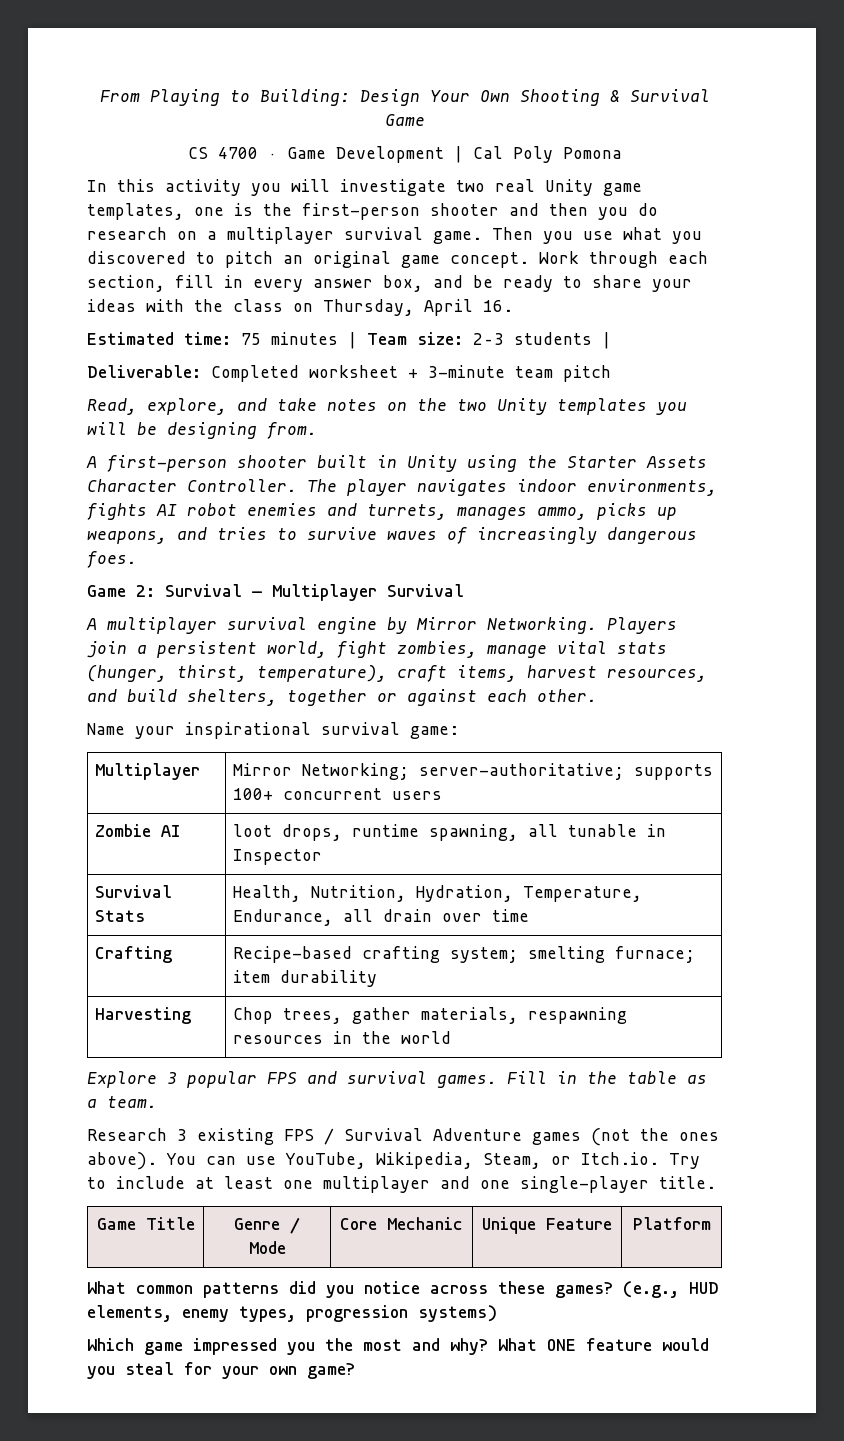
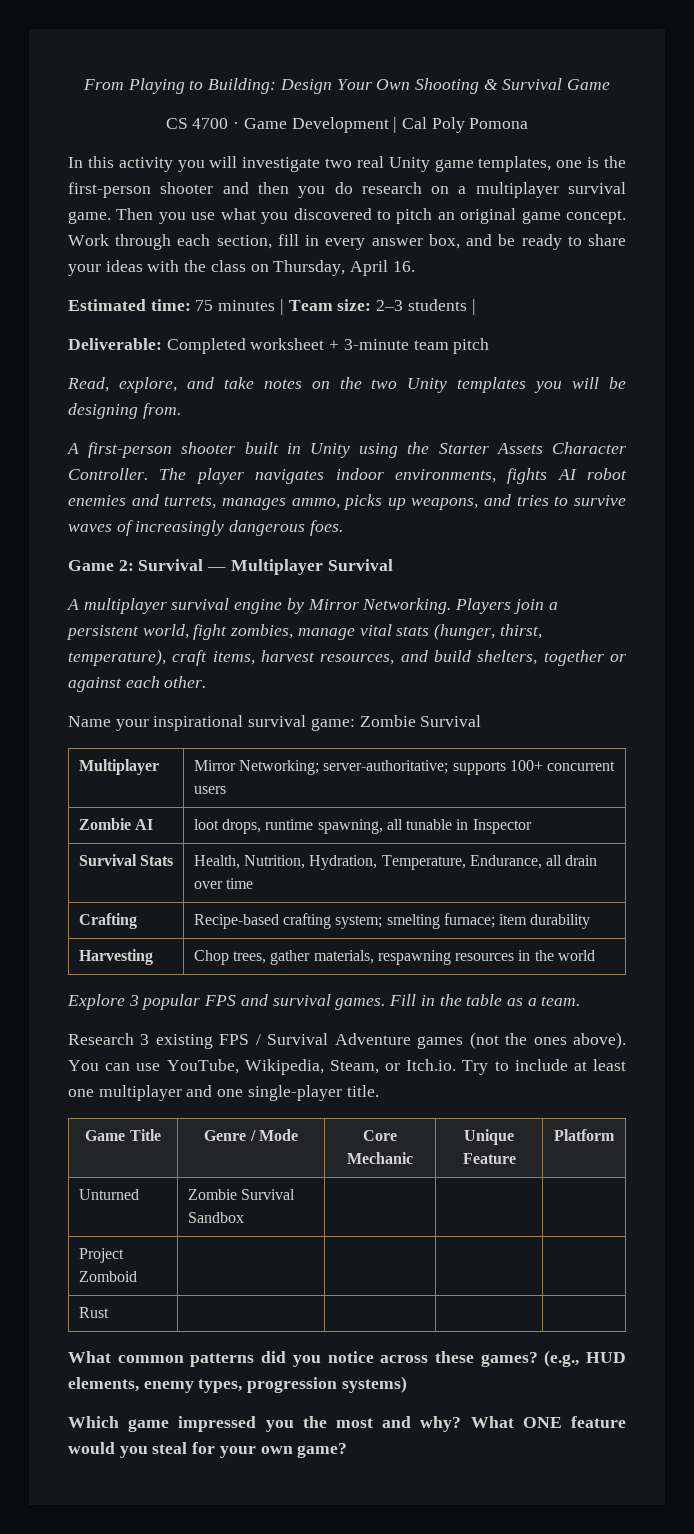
- Name your inspirational survival game:
+ Name your inspirational survival game: Zombie Survival
+ Unturned | Zombie Survival Sandbox | | |
+ Project Zomboid | | | |
+ Rust | | | |

